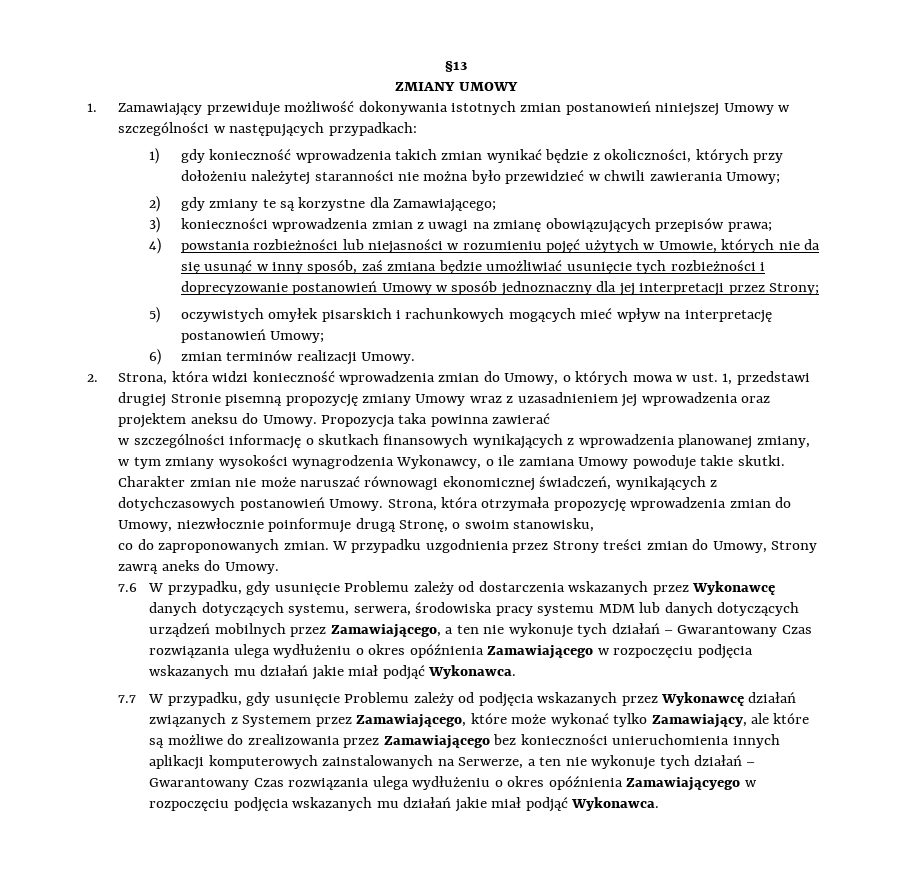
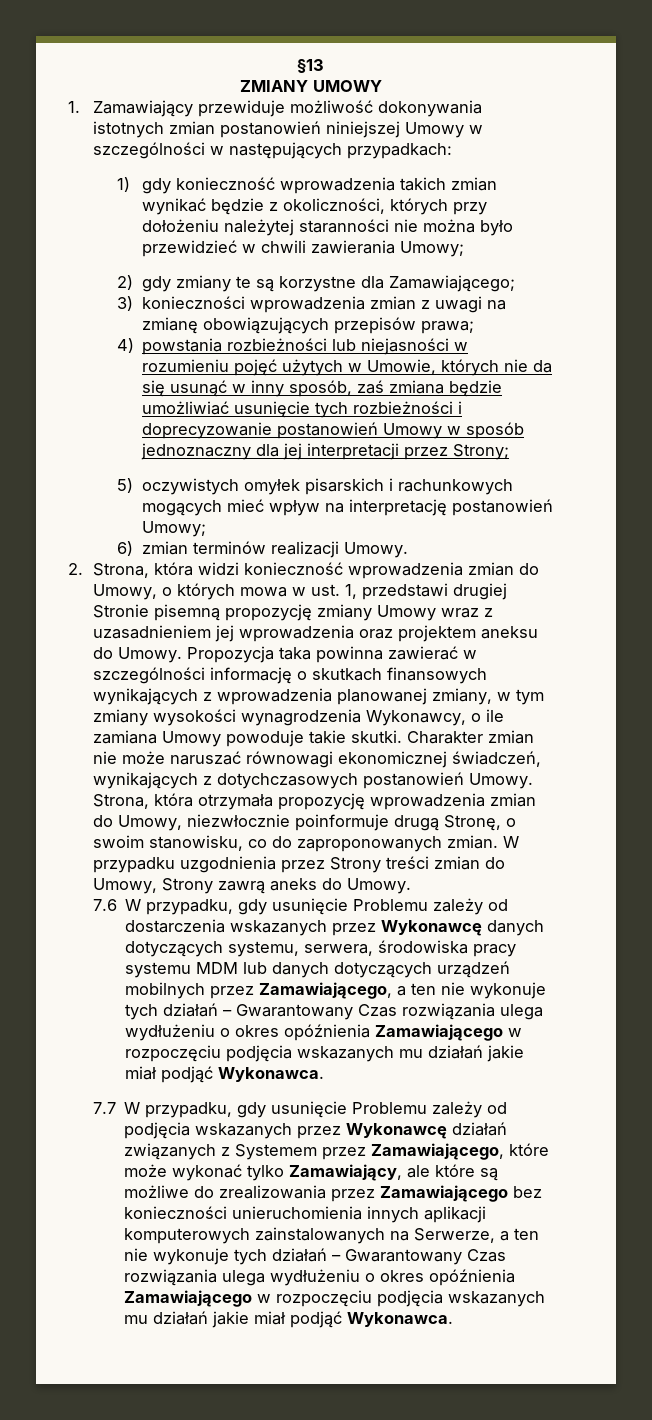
- Propozycja taka powinna zawierać
- w szczególności informację o skutkach finansowych wynikających z wprowadzenia planowanej zmiany, w tym zmiany wysokości wynagrodzenia Wykonawcy, o ile zamiana Umowy powoduje takie skutki.
+ Propozycja taka powinna zawierać w szczególności informację o skutkach finansowych wynikających z wprowadzenia planowanej zmiany, w tym zmiany wysokości wynagrodzenia Wykonawcy, o ile zamiana Umowy powoduje takie skutki.
- Strona, która otrzymała propozycję wprowadzenia zmian do Umowy, niezwłocznie poinformuje drugą Stronę, o swoim stanowisku,
- co do zaproponowanych zmian.
+ Strona, która otrzymała propozycję wprowadzenia zmian do Umowy, niezwłocznie poinformuje drugą Stronę, o swoim stanowisku, co do zaproponowanych zmian.
- 7.7 W przypadku, gdy usunięcie Problemu zależy od podjęcia wskazanych przez Wykonawcę działań związanych z Systemem przez Zamawiającego, które może wykonać tylko Zamawiający, ale które są możliwe do zrealizowania przez Zamawiającego bez konieczności unieruchomienia innych aplikacji komputerowych zainstalowanych na Serwerze, a ten nie wykonuje tych działań – Gwarantowany Czas rozwiązania ulega wydłużeniu o okres opóźnienia Zamawiającyego w rozpoczęciu podjęcia wskazanych mu działań jakie miał podjąć Wykonawca.
+ 7.7 W przypadku, gdy usunięcie Problemu zależy od podjęcia wskazanych przez Wykonawcę działań związanych z Systemem przez Zamawiającego, które może wykonać tylko Zamawiający, ale które są możliwe do zrealizowania przez Zamawiającego bez konieczności unieruchomienia innych aplikacji komputerowych zainstalowanych na Serwerze, a ten nie wykonuje tych działań – Gwarantowany Czas rozwiązania ulega wydłużeniu o okres opóźnienia Zamawiającego w rozpoczęciu podjęcia wskazanych mu działań jakie miał podjąć Wykonawca.

